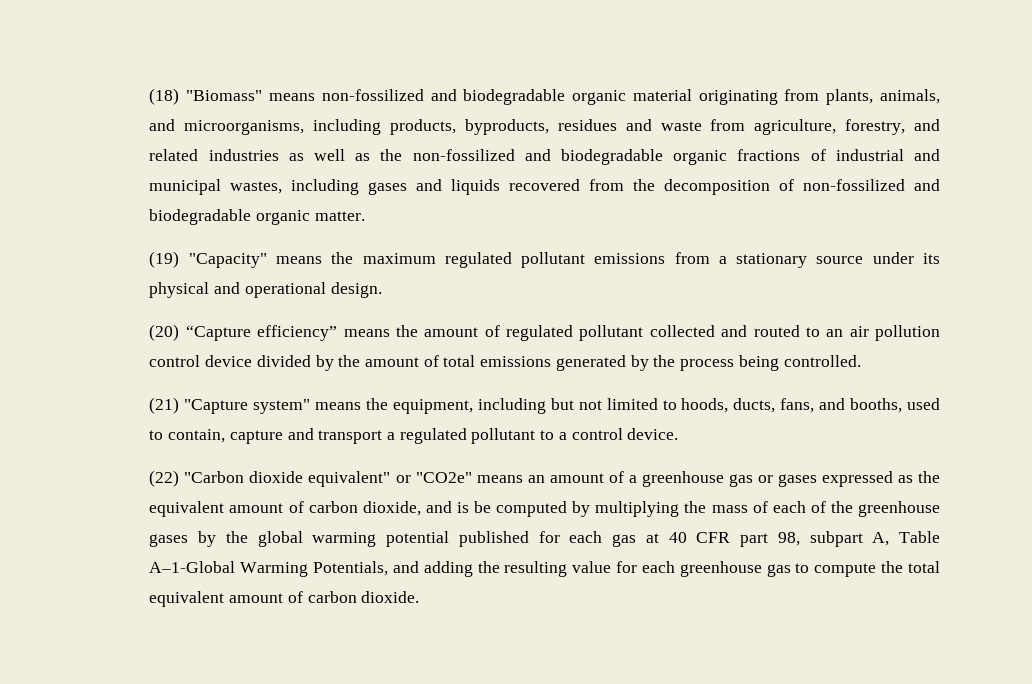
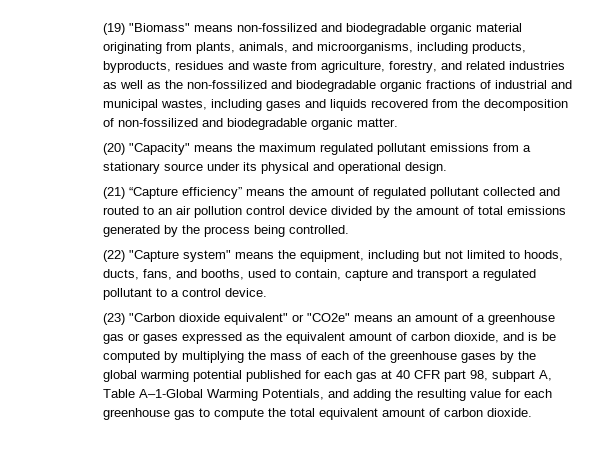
- (18) "Biomass" means non-fossilized and biodegradable organic material originating from plants, animals, and microorganisms, including products, byproducts, residues and waste from agriculture, forestry, and related industries as well as the non-fossilized and biodegradable organic fractions of industrial and municipal wastes, including gases and liquids recovered from the decomposition of non-fossilized and biodegradable organic matter.
+ (19) "Biomass" means non-fossilized and biodegradable organic material originating from plants, animals, and microorganisms, including products, byproducts, residues and waste from agriculture, forestry, and related industries as well as the non-fossilized and biodegradable organic fractions of industrial and municipal wastes, including gases and liquids recovered from the decomposition of non-fossilized and biodegradable organic matter.
- (19) "Capacity" means the maximum regulated pollutant emissions from a stationary source under its physical and operational design.
+ (20) "Capacity" means the maximum regulated pollutant emissions from a stationary source under its physical and operational design.
- (20) “Capture efficiency” means the amount of regulated pollutant collected and routed to an air pollution control device divided by the amount of total emissions generated by the process being controlled.
+ (21) “Capture efficiency” means the amount of regulated pollutant collected and routed to an air pollution control device divided by the amount of total emissions generated by the process being controlled.
- (21) "Capture system" means the equipment, including but not limited to hoods, ducts, fans, and booths, used to contain, capture and transport a regulated pollutant to a control device.
+ (22) "Capture system" means the equipment, including but not limited to hoods, ducts, fans, and booths, used to contain, capture and transport a regulated pollutant to a control device.
- (22) "Carbon dioxide equivalent" or "CO2e" means an amount of a greenhouse gas or gases expressed as the equivalent amount of carbon dioxide, and is be computed by multiplying the mass of each of the greenhouse gases by the global warming potential published for each gas at 40 CFR part 98, subpart A, Table A–1-Global Warming Potentials, and adding the resulting value for each greenhouse gas to compute the total equivalent amount of carbon dioxide.
+ (23) "Carbon dioxide equivalent" or "CO2e" means an amount of a greenhouse gas or gases expressed as the equivalent amount of carbon dioxide, and is be computed by multiplying the mass of each of the greenhouse gases by the global warming potential published for each gas at 40 CFR part 98, subpart A, Table A–1-Global Warming Potentials, and adding the resulting value for each greenhouse gas to compute the total equivalent amount of carbon dioxide.

